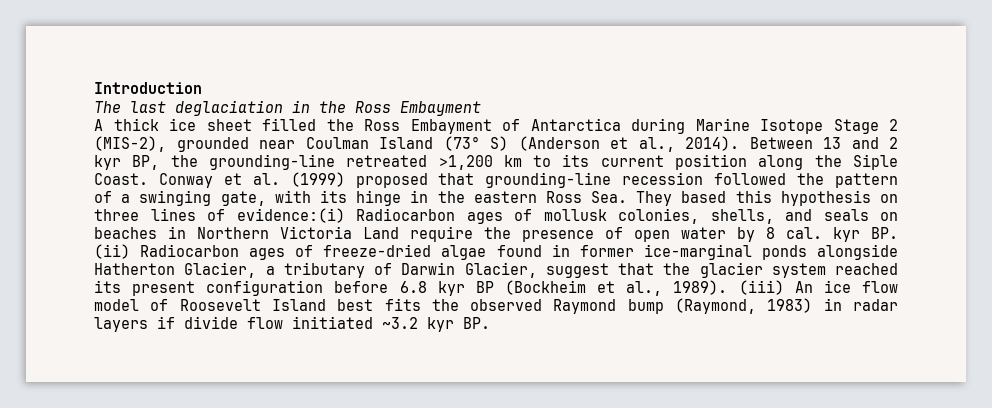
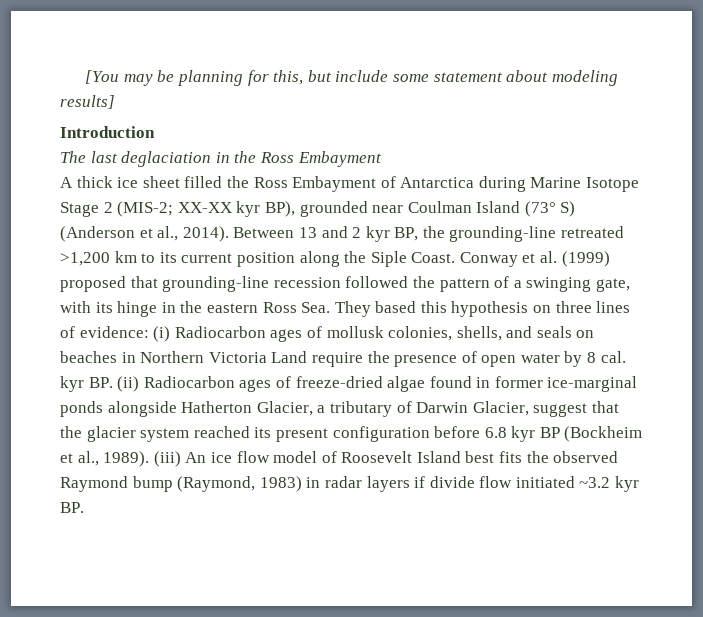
+ [You may be planning for this, but include some statement about modeling results]
- A thick ice sheet filled the Ross Embayment of Antarctica during Marine Isotope Stage 2 (MIS-2), grounded near Coulman Island (73° S) (Anderson et al., 2014).
+ A thick ice sheet filled the Ross Embayment of Antarctica during Marine Isotope Stage 2 (MIS-2; XX-XX kyr BP), grounded near Coulman Island (73° S) (Anderson et al., 2014).
- Conway et al. (1999) proposed that grounding-line recession followed the pattern of a swinging gate, with its hinge in the eastern Ross Sea. They based this hypothesis on three lines of evidence:(i) Radiocarbon ages of mollusk colonies, shells, and seals on beaches in Northern Victoria Land require the presence of open water by 8 cal. kyr BP. (ii) Radiocarbon ages of freeze-dried algae found in former ice-marginal ponds alongside Hatherton Glacier, a tributary of Darwin Glacier, suggest that the glacier system reached its present configuration before 6.8 kyr BP (Bockheim et al., 1989).
+ Conway et al. (1999) proposed that grounding-line recession followed the pattern of a swinging gate, with its hinge in the eastern Ross Sea. They based this hypothesis on three lines of evidence: (i) Radiocarbon ages of mollusk colonies, shells, and seals on beaches in Northern Victoria Land require the presence of open water by 8 cal. kyr BP. (ii) Radiocarbon ages of freeze-dried algae found in former ice-marginal ponds alongside Hatherton Glacier, a tributary of Darwin Glacier, suggest that the glacier system reached its present configuration before 6.8 kyr BP (Bockheim et al., 1989).

